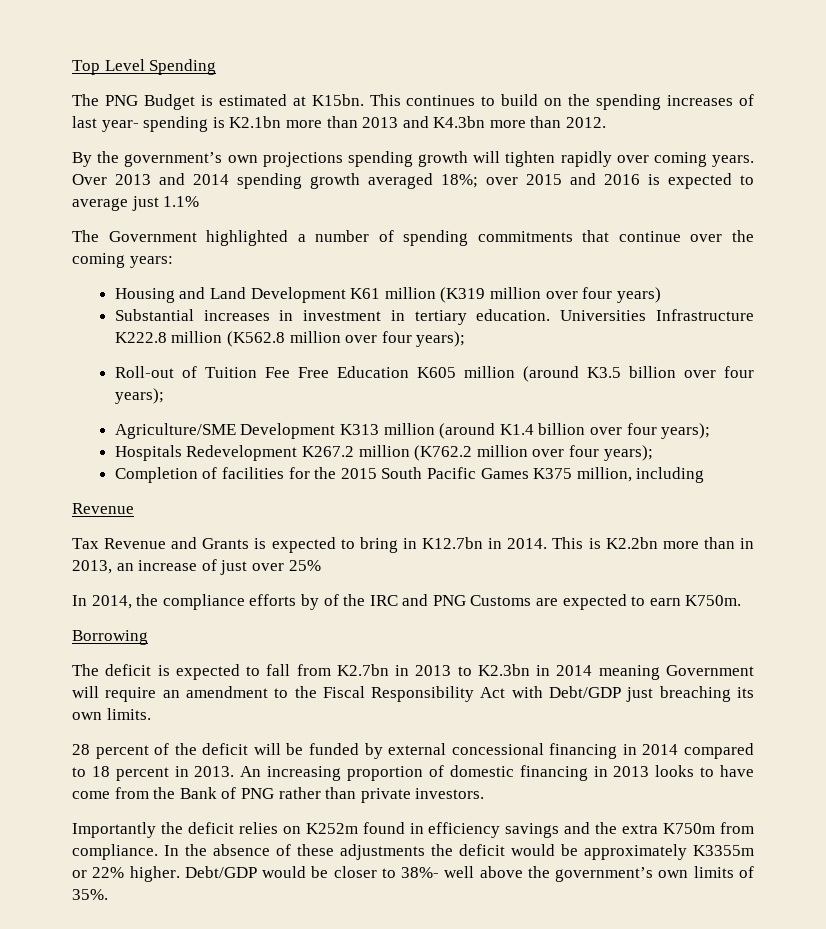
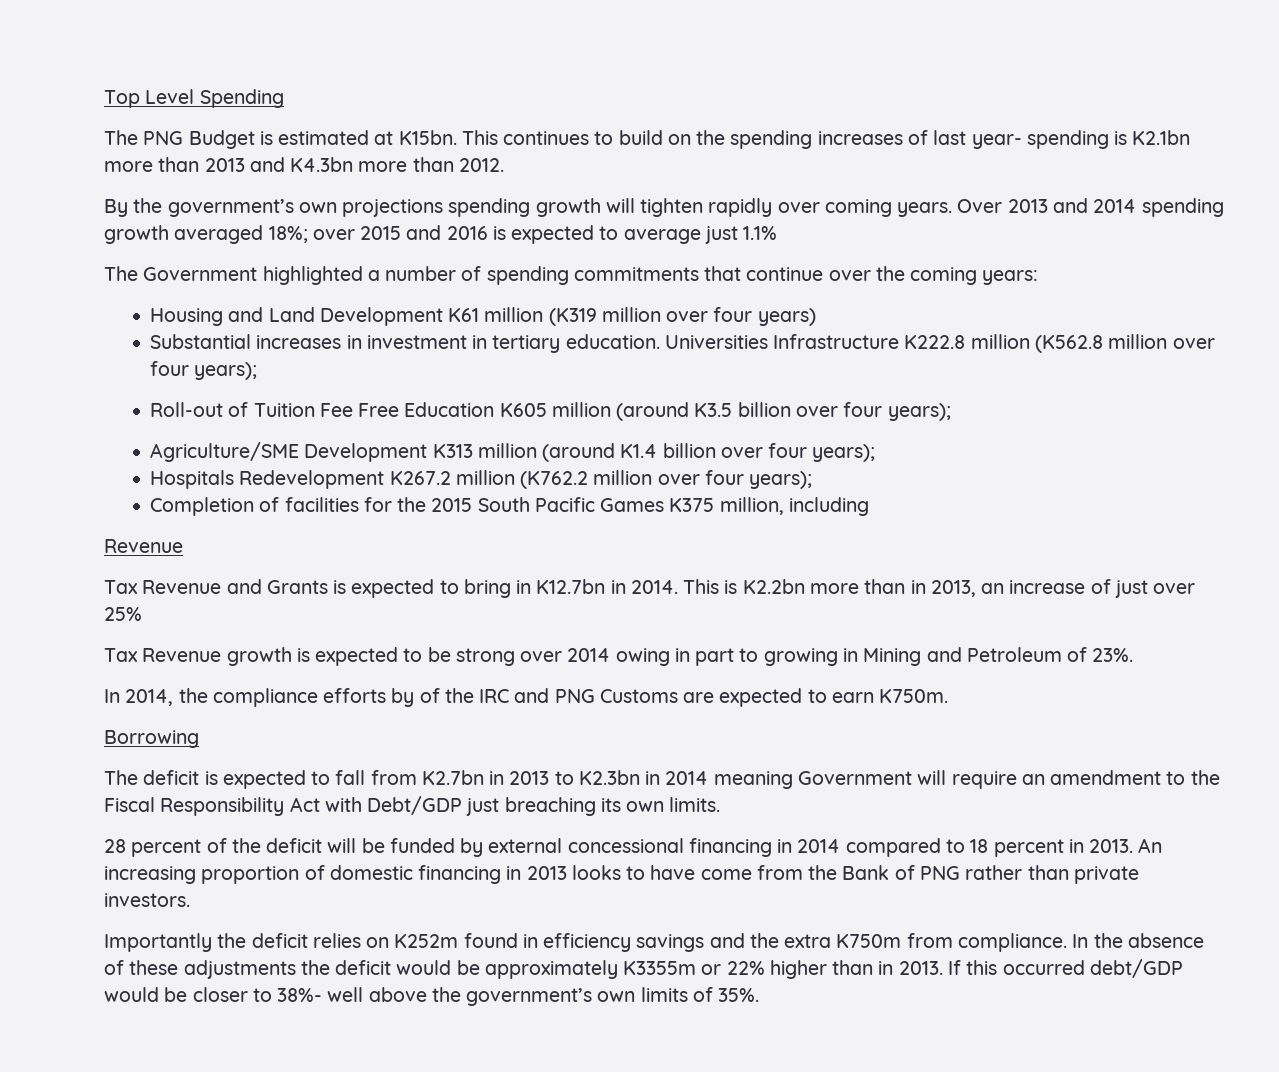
+ Tax Revenue growth is expected to be strong over 2014 owing in part to growing in Mining and Petroleum of 23%.
- In the absence of these adjustments the deficit would be approximately K3355m or 22% higher. Debt/GDP would be closer to 38%- well above the government’s own limits of 35%.
+ In the absence of these adjustments the deficit would be approximately K3355m or 22% higher than in 2013. If this occurred debt/GDP would be closer to 38%- well above the government’s own limits of 35%.

